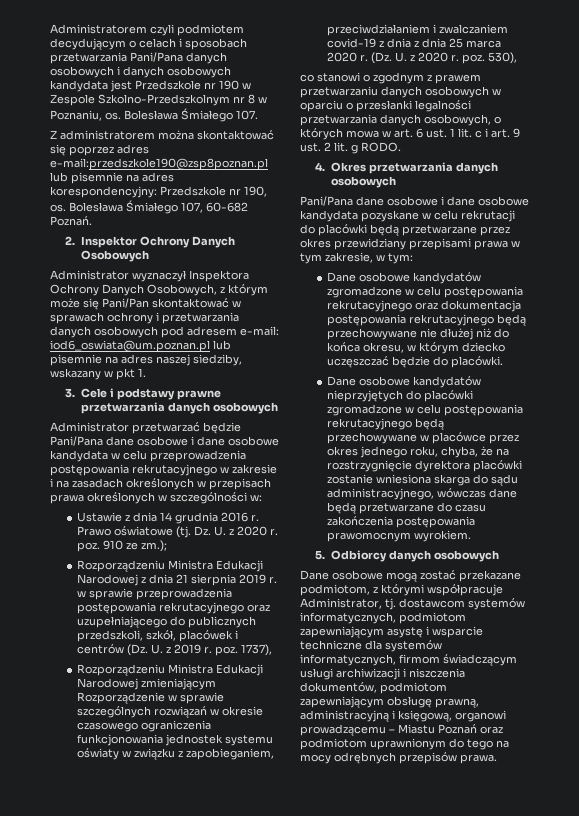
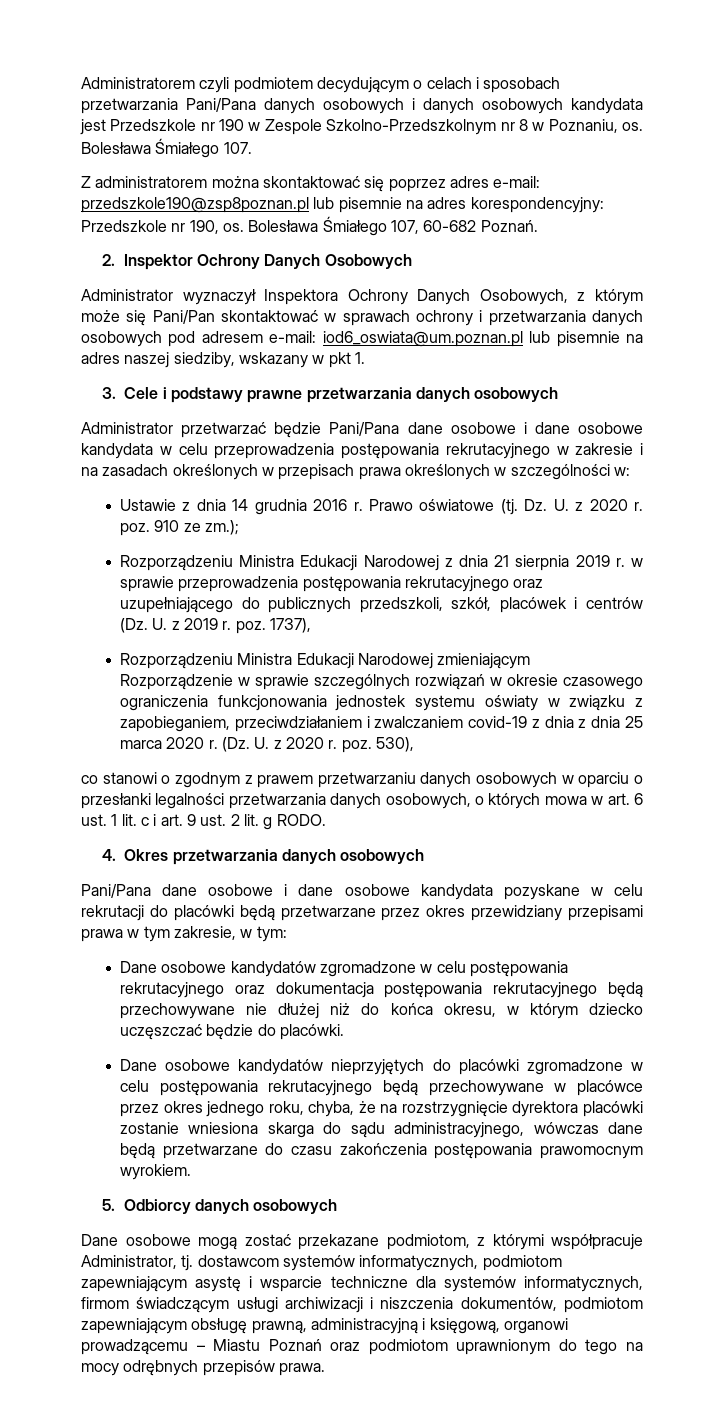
- Z administratorem można skontaktować się poprzez adres e-mail:przedszkole190@zsp8poznan.pl lub pisemnie na adres korespondencyjny: Przedszkole nr 190, os.
+ Z administratorem można skontaktować się poprzez adres e-mail: przedszkole190@zsp8poznan.pl lub pisemnie na adres korespondencyjny: Przedszkole nr 190, os.

